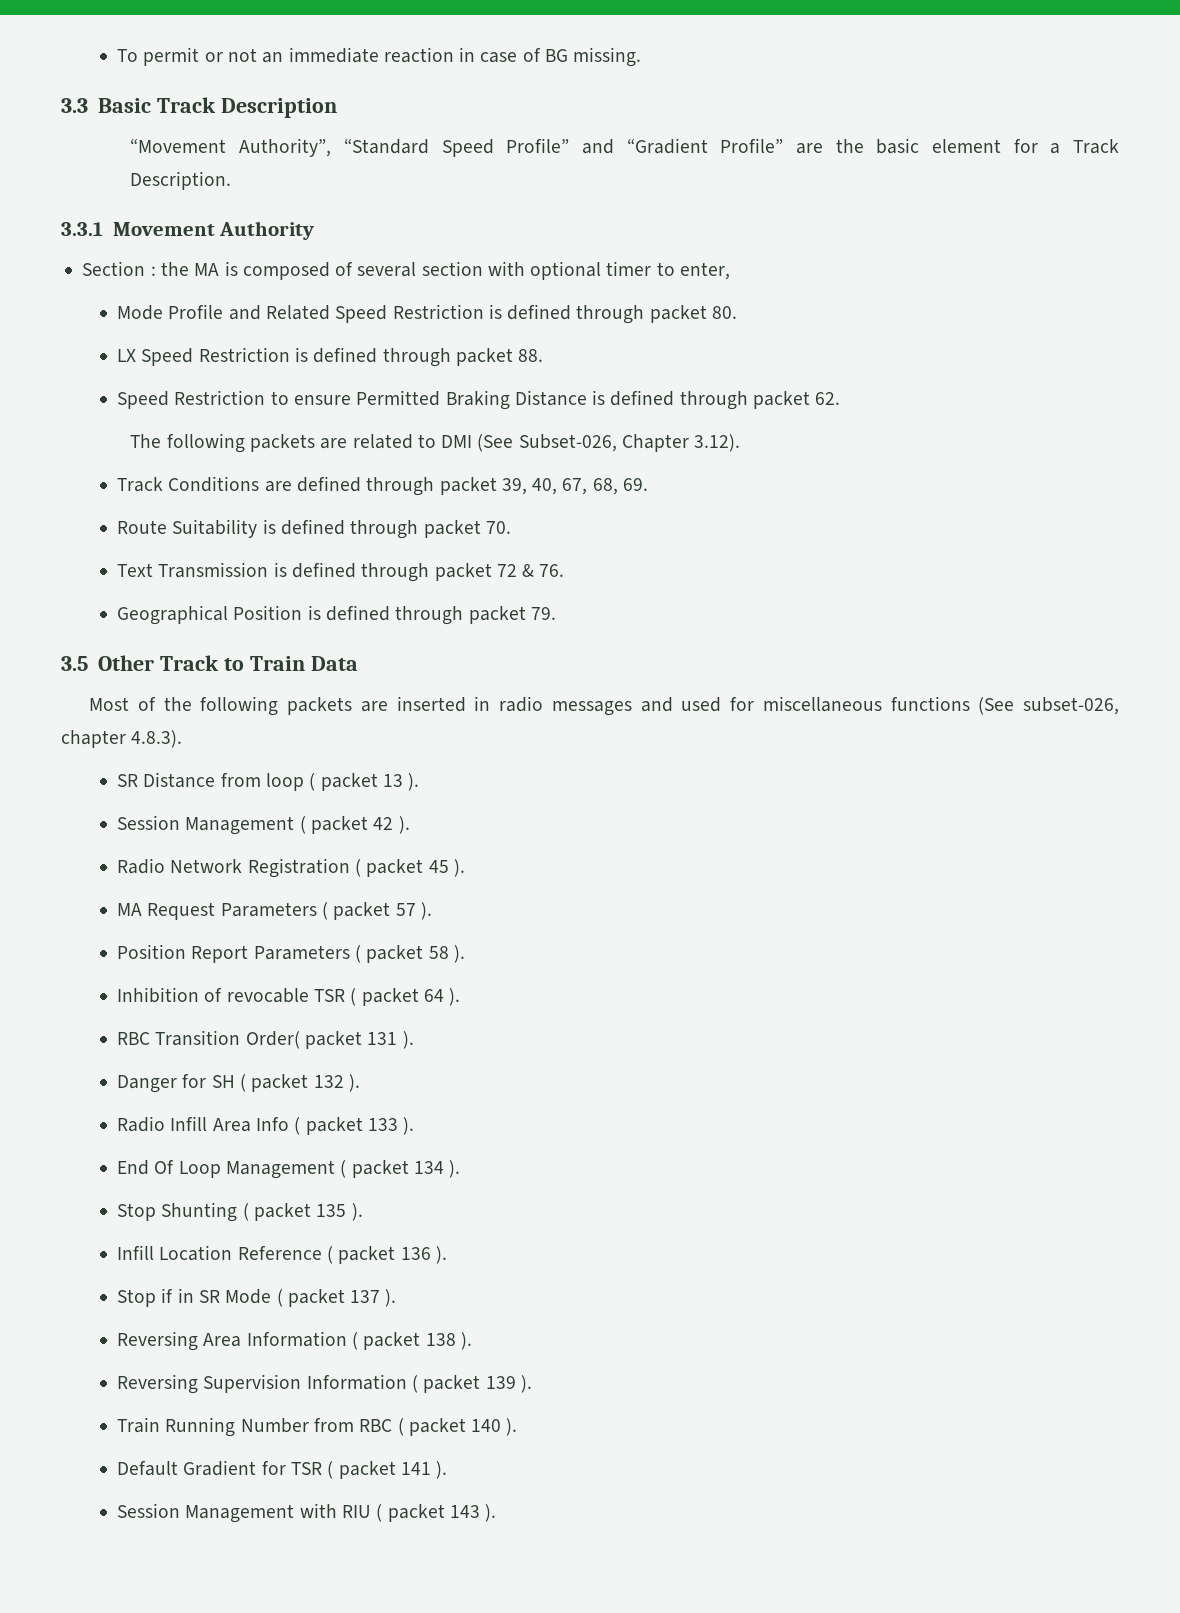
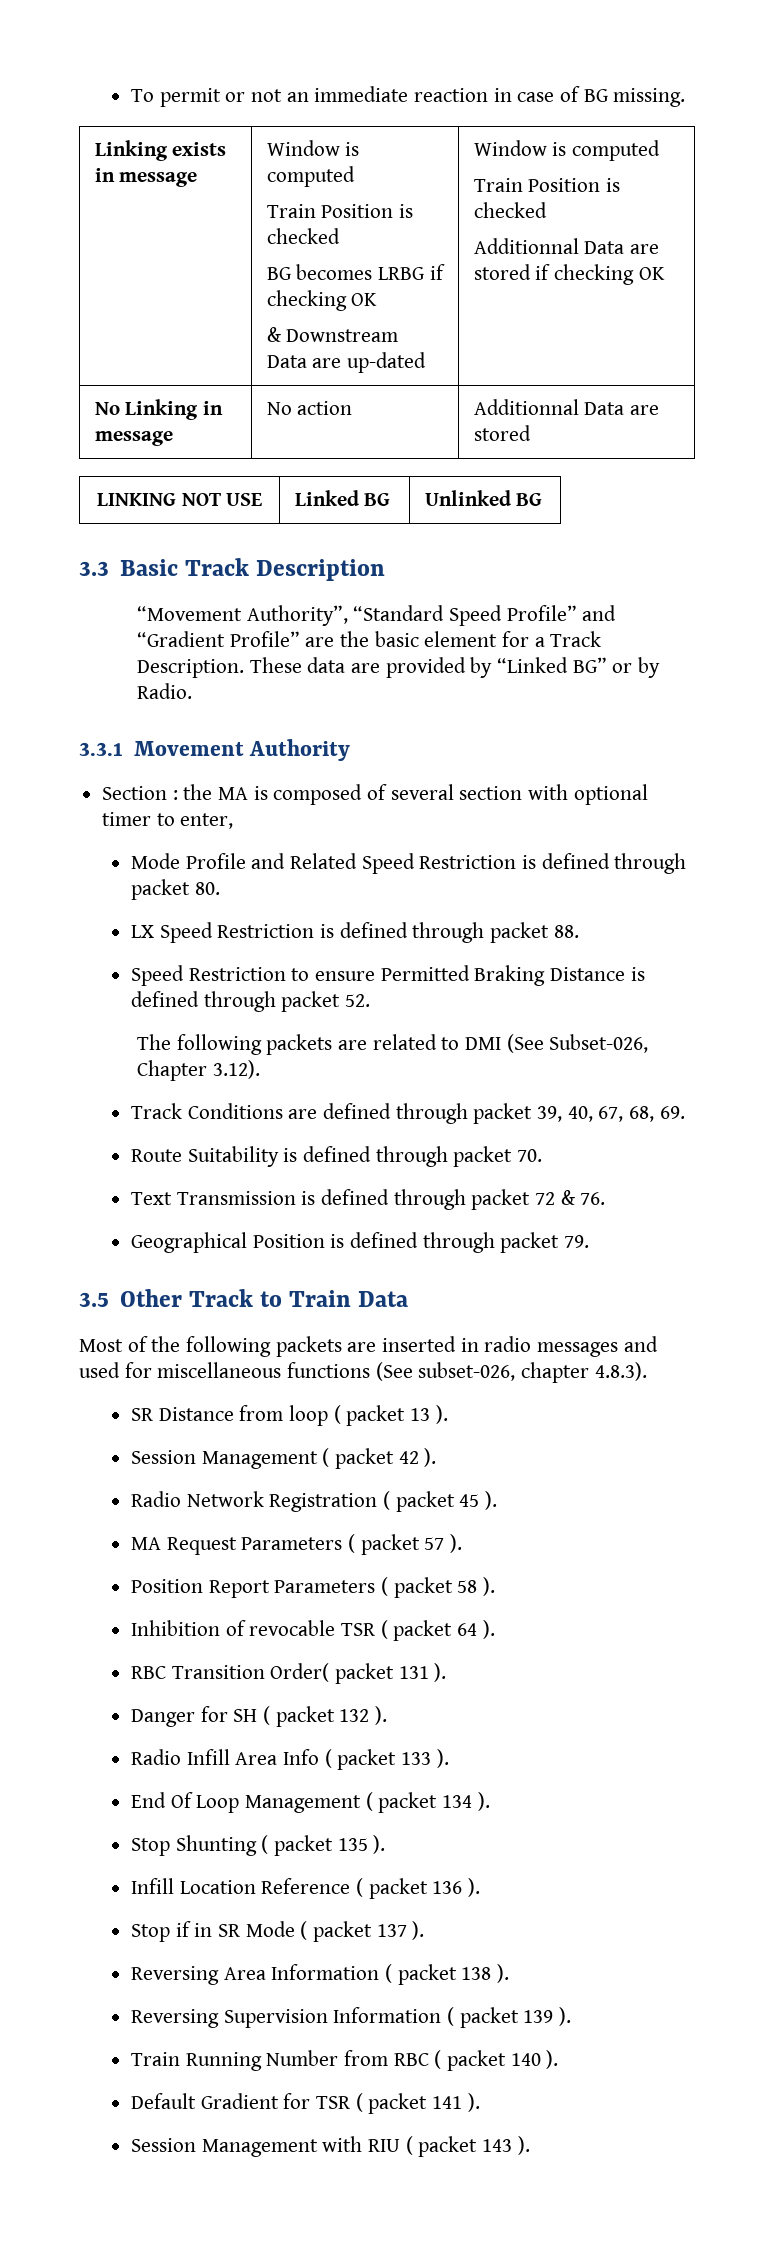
+ Linking exists in message | Window is computed
+ Train Position is checked
+ BG becomes LRBG if checking OK
+ & Downstream Data are up-dated | Window is computed
+ Train Position is checked
+ Additionnal Data are stored if checking OK
+ No Linking in message | No action | Additionnal Data are stored
+ LINKING NOT USE | Linked BG | Unlinked BG
+ These data are provided by “Linked BG” or by Radio.
- Speed Restriction to ensure Permitted Braking Distance is defined through packet 62.
+ Speed Restriction to ensure Permitted Braking Distance is defined through packet 52.

